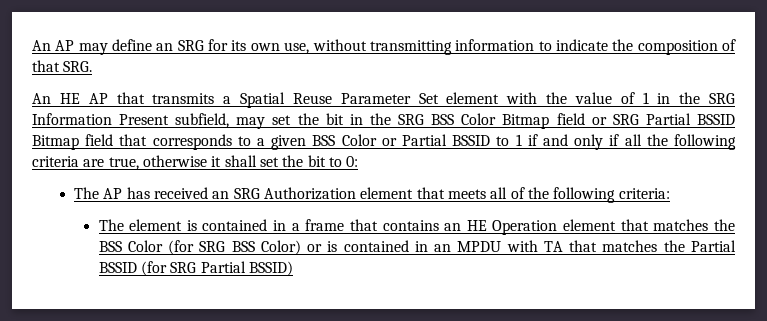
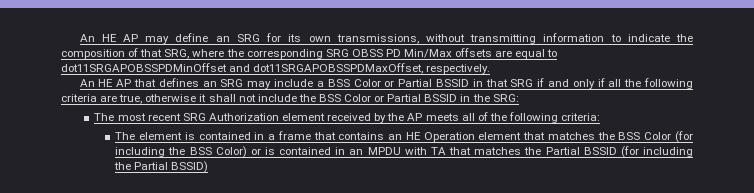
- An AP may define an SRG for its own use, without transmitting information to indicate the composition of that SRG.
- An HE AP that transmits a Spatial Reuse Parameter Set element with the value of 1 in the SRG Information Present subfield, may set the bit in the SRG BSS Color Bitmap field or SRG Partial BSSID Bitmap field that corresponds to a given BSS Color or Partial BSSID to 1 if and only if all the following criteria are true, otherwise it shall set the bit to 0:
- The AP has received an SRG Authorization element that meets all of the following criteria:
+ An HE AP may define an SRG for its own transmissions, without transmitting information to indicate the composition of that SRG, where the corresponding SRG OBSS PD Min/Max offsets are equal to dot11SRGAPOBSSPDMinOffset and dot11SRGAPOBSSPDMaxOffset, respectively.
+ An HE AP that defines an SRG may include a BSS Color or Partial BSSID in that SRG if and only if all the following criteria are true, otherwise it shall not include the BSS Color or Partial BSSID in the SRG:
+ The most recent SRG Authorization element received by the AP meets all of the following criteria:
- The element is contained in a frame that contains an HE Operation element that matches the BSS Color (for SRG BSS Color) or is contained in an MPDU with TA that matches the Partial BSSID (for SRG Partial BSSID)
+ The element is contained in a frame that contains an HE Operation element that matches the BSS Color (for including the BSS Color) or is contained in an MPDU with TA that matches the Partial BSSID (for including the Partial BSSID)

